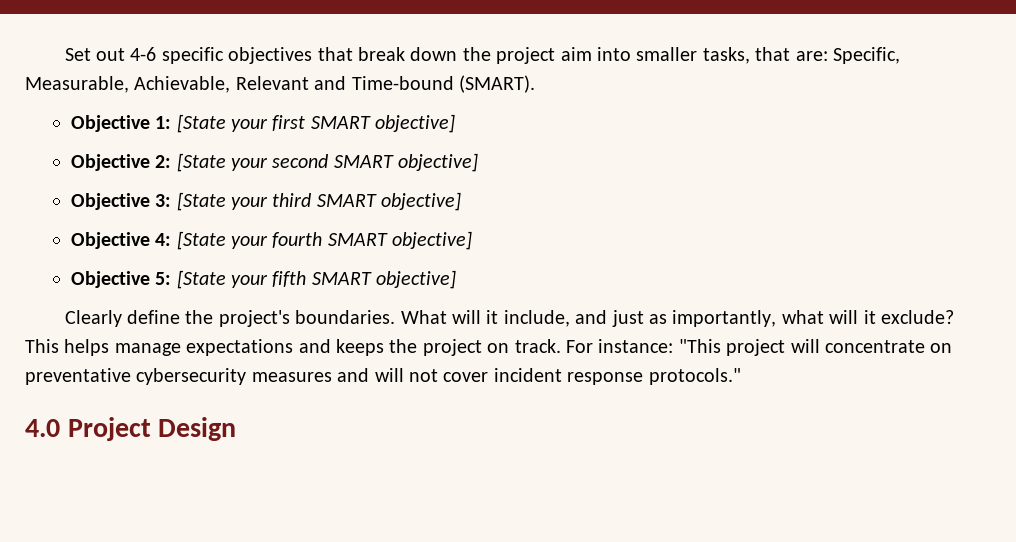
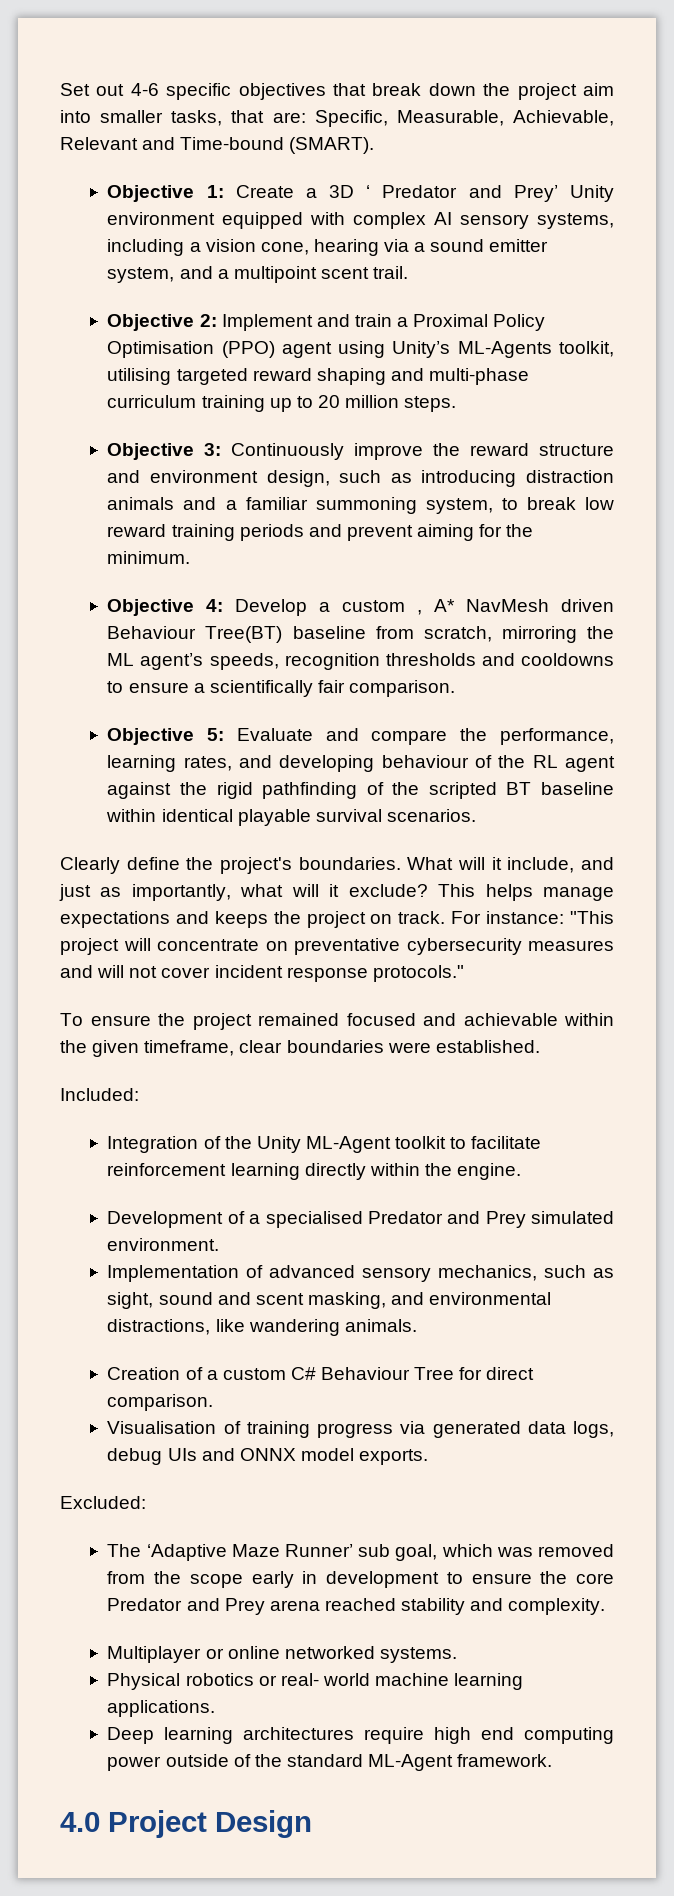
- Objective 1: [State your first SMART objective]
- Objective 2: [State your second SMART objective]
- Objective 3: [State your third SMART objective]
- Objective 4: [State your fourth SMART objective]
- Objective 5: [State your fifth SMART objective]
+ Objective 1: Create a 3D ‘ Predator and Prey’ Unity environment equipped with complex AI sensory systems, including a vision cone, hearing via a sound emitter system, and a multipoint scent trail.
+ Objective 2: Implement and train a Proximal Policy Optimisation (PPO) agent using Unity’s ML-Agents toolkit, utilising targeted reward shaping and multi-phase curriculum training up to 20 million steps.
+ Objective 3: Continuously improve the reward structure and environment design, such as introducing distraction animals and a familiar summoning system, to break low reward training periods and prevent aiming for the minimum.
+ Objective 4: Develop a custom , A* NavMesh driven Behaviour Tree(BT) baseline from scratch, mirroring the ML agent’s speeds, recognition thresholds and cooldowns to ensure a scientifically fair comparison.
+ Objective 5: Evaluate and compare the performance, learning rates, and developing behaviour of the RL agent against the rigid pathfinding of the scripted BT baseline within identical playable survival scenarios.
+ To ensure the project remained focused and achievable within the given timeframe, clear boundaries were established.
+ Included:
+ Integration of the Unity ML-Agent toolkit to facilitate reinforcement learning directly within the engine.
+ Development of a specialised Predator and Prey simulated environment.
+ Implementation of advanced sensory mechanics, such as sight, sound and scent masking, and environmental distractions, like wandering animals.
+ Creation of a custom C# Behaviour Tree for direct comparison.
+ Visualisation of training progress via generated data logs, debug UIs and ONNX model exports.
+ Excluded:
+ The ‘Adaptive Maze Runner’ sub goal, which was removed from the scope early in development to ensure the core Predator and Prey arena reached stability and complexity.
+ Multiplayer or online networked systems.
+ Physical robotics or real- world machine learning applications.
+ Deep learning architectures require high end computing power outside of the standard ML-Agent framework.

